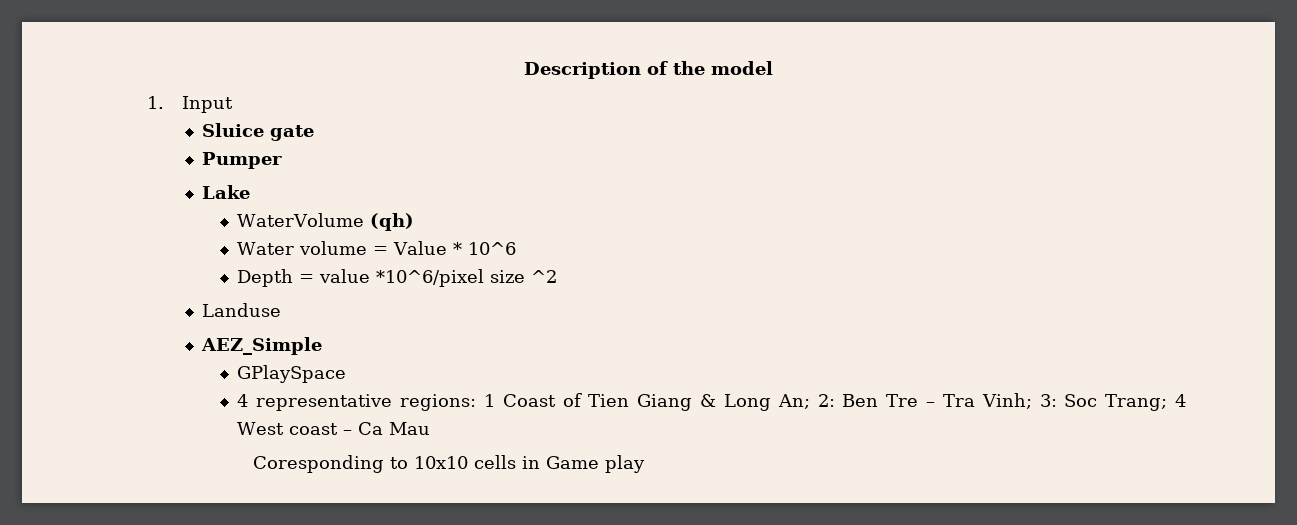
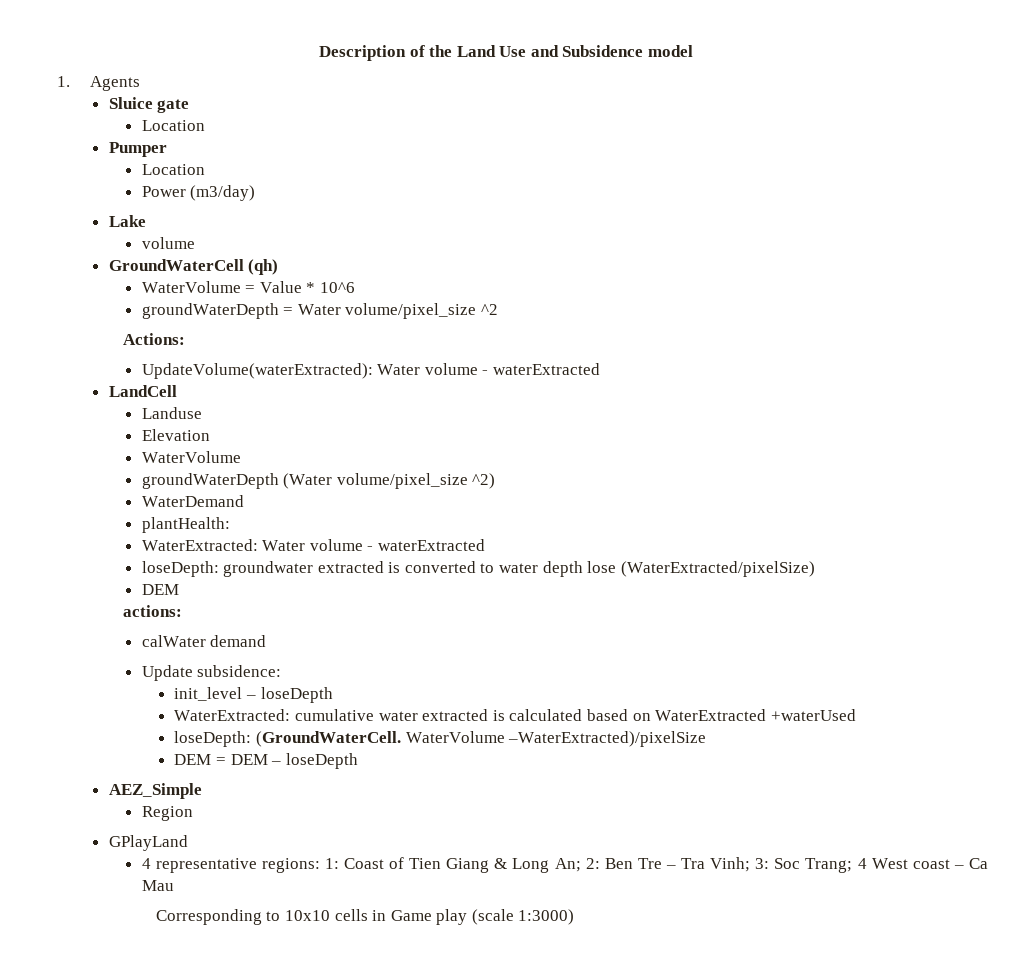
- Description of the model
+ Description of the Land Use and Subsidence model
- 1. Input
+ 1. Agents
  Sluice gate
+ Location
  Pumper
+ Location
+ Power (m3/day)
  Lake
- WaterVolume (qh)
+ volume
+ GroundWaterCell (qh)
- Water volume = Value * 10^6
+ WaterVolume = Value * 10^6
- Depth = value *10^6/pixel size ^2
+ groundWaterDepth = Water volume/pixel_size ^2
+ Actions:
+ UpdateVolume(waterExtracted): Water volume - waterExtracted
+ LandCell
  Landuse
+ Elevation
+ WaterVolume
+ groundWaterDepth (Water volume/pixel_size ^2)
+ WaterDemand
+ plantHealth:
+ WaterExtracted: Water volume - waterExtracted
+ loseDepth: groundwater extracted is converted to water depth lose (WaterExtracted/pixelSize)
+ DEM
+ actions:
+ calWater demand
+ Update subsidence:
+ init_level – loseDepth
+ WaterExtracted: cumulative water extracted is calculated based on WaterExtracted +waterUsed
+ loseDepth: (GroundWaterCell. WaterVolume –WaterExtracted)/pixelSize
+ DEM = DEM – loseDepth
- GPlaySpace
+ Region
+ GPlayLand
- 4 representative regions: 1 Coast of Tien Giang & Long An; 2: Ben Tre – Tra Vinh; 3: Soc Trang; 4 West coast – Ca Mau
+ 4 representative regions: 1: Coast of Tien Giang & Long An; 2: Ben Tre – Tra Vinh; 3: Soc Trang; 4 West coast – Ca Mau
- Coresponding to 10x10 cells in Game play
+ Corresponding to 10x10 cells in Game play (scale 1:3000)

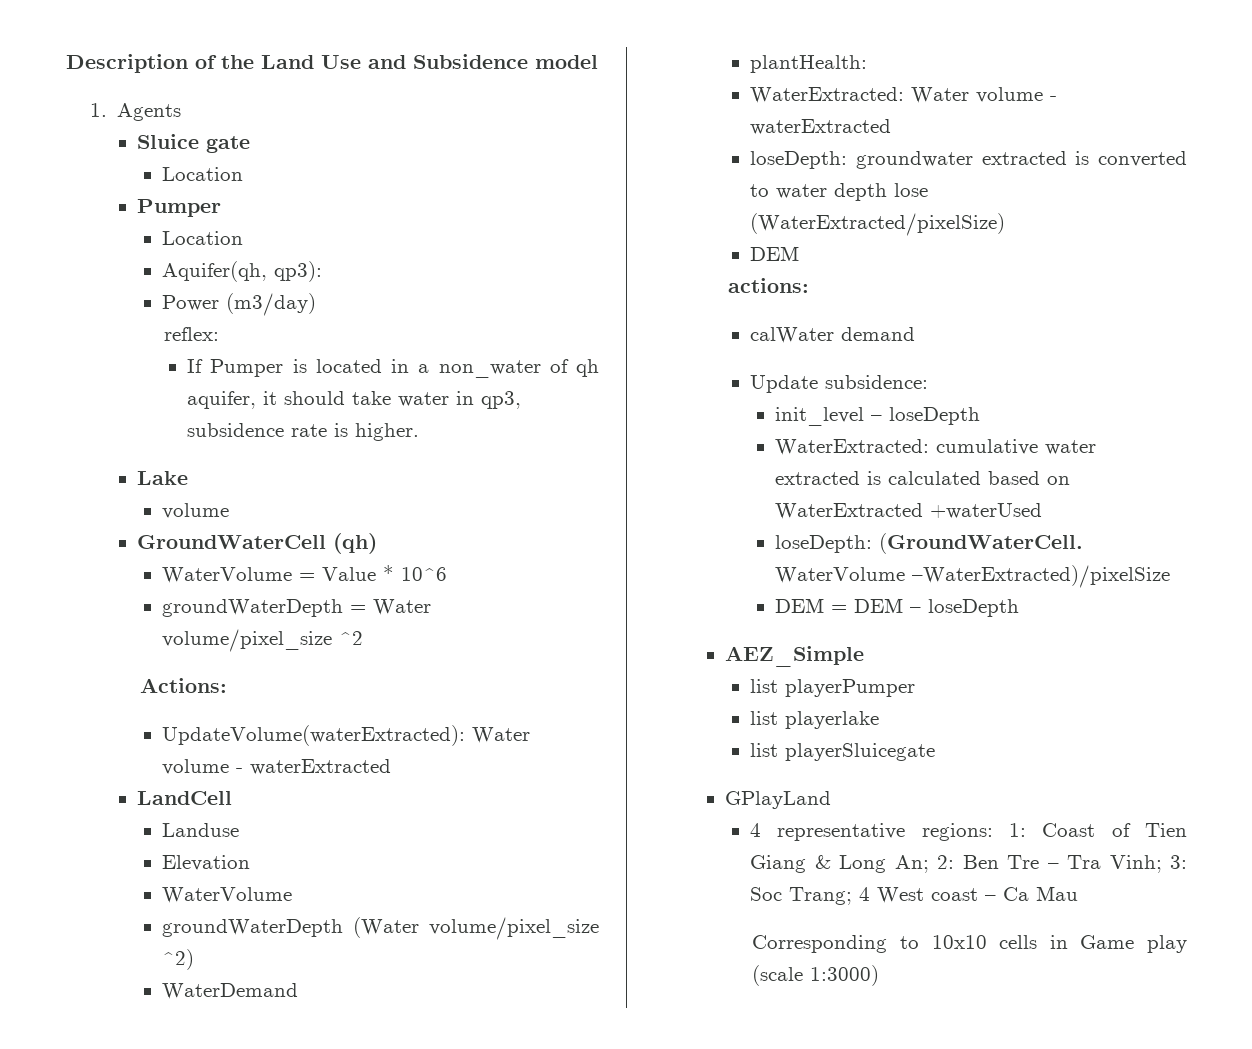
+ Aquifer(qh, qp3):
+ reflex:
+ If Pumper is located in a non_water of qh aquifer, it should take water in qp3, subsidence rate is higher.
- Region
+ list playerPumper
+ list playerlake
+ list playerSluicegate

